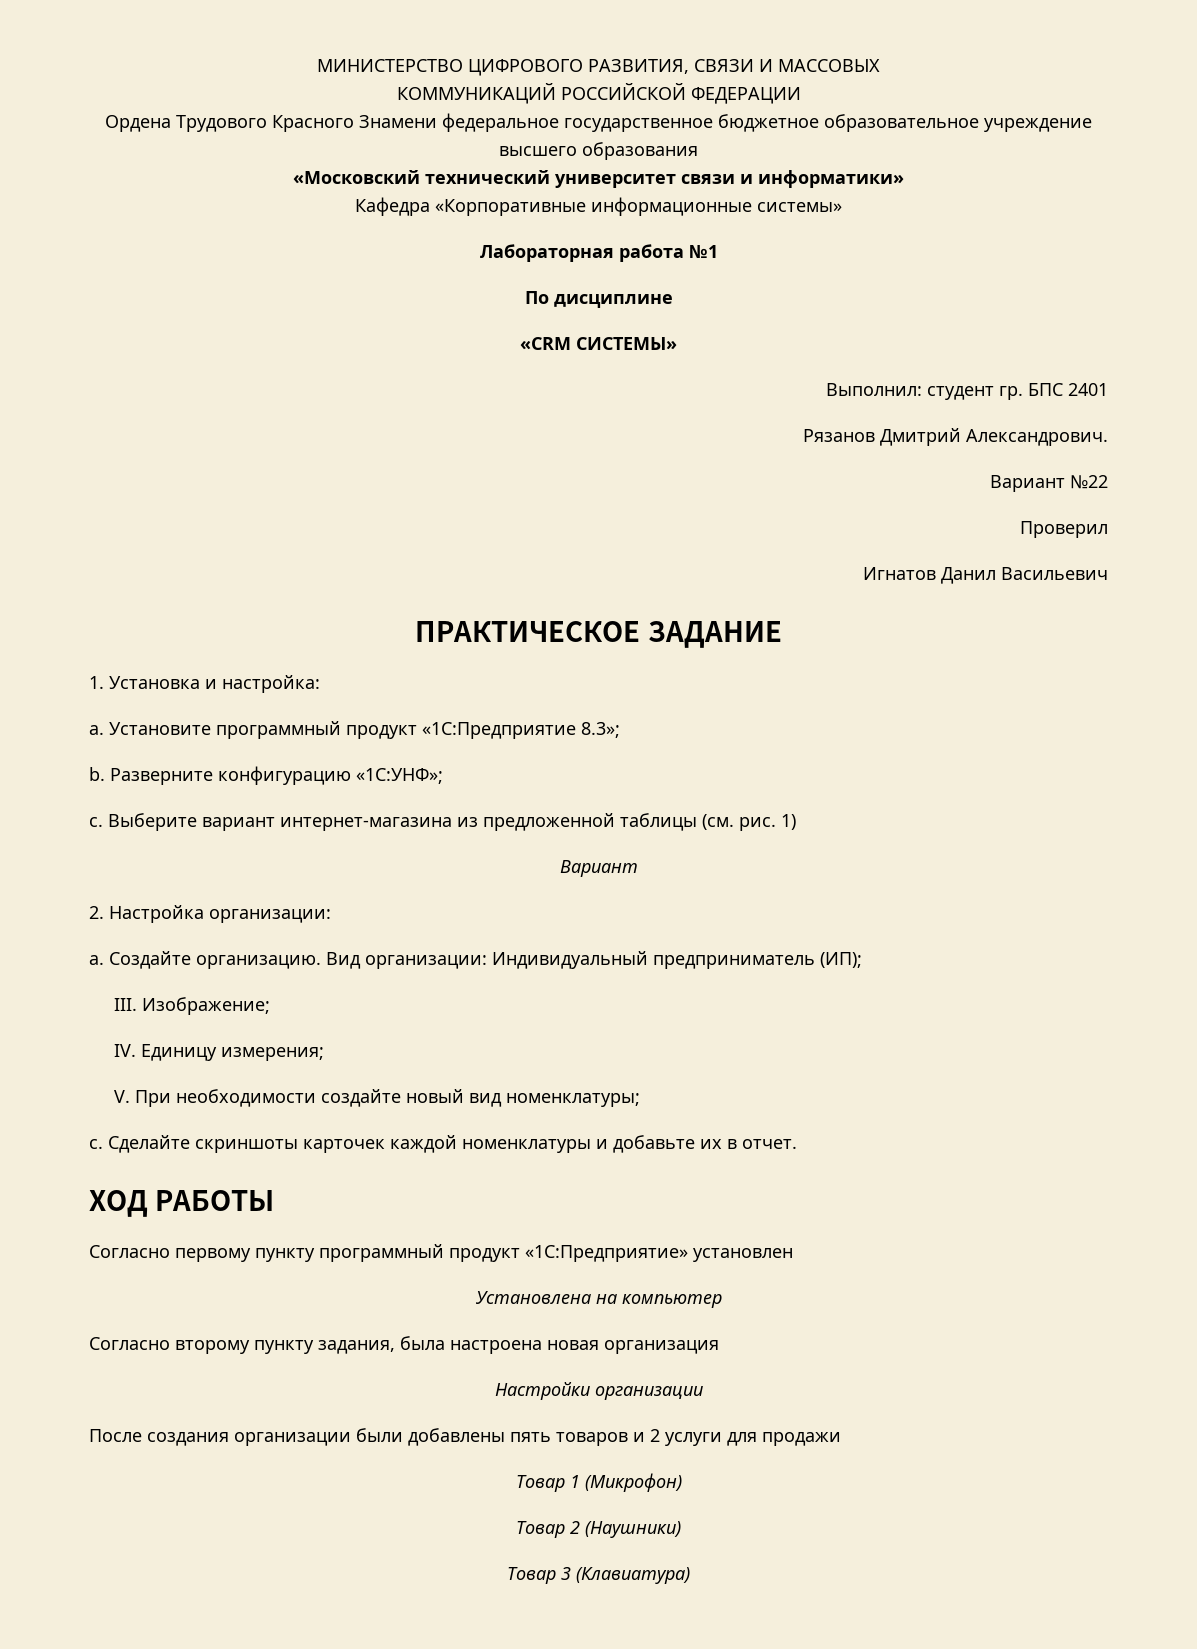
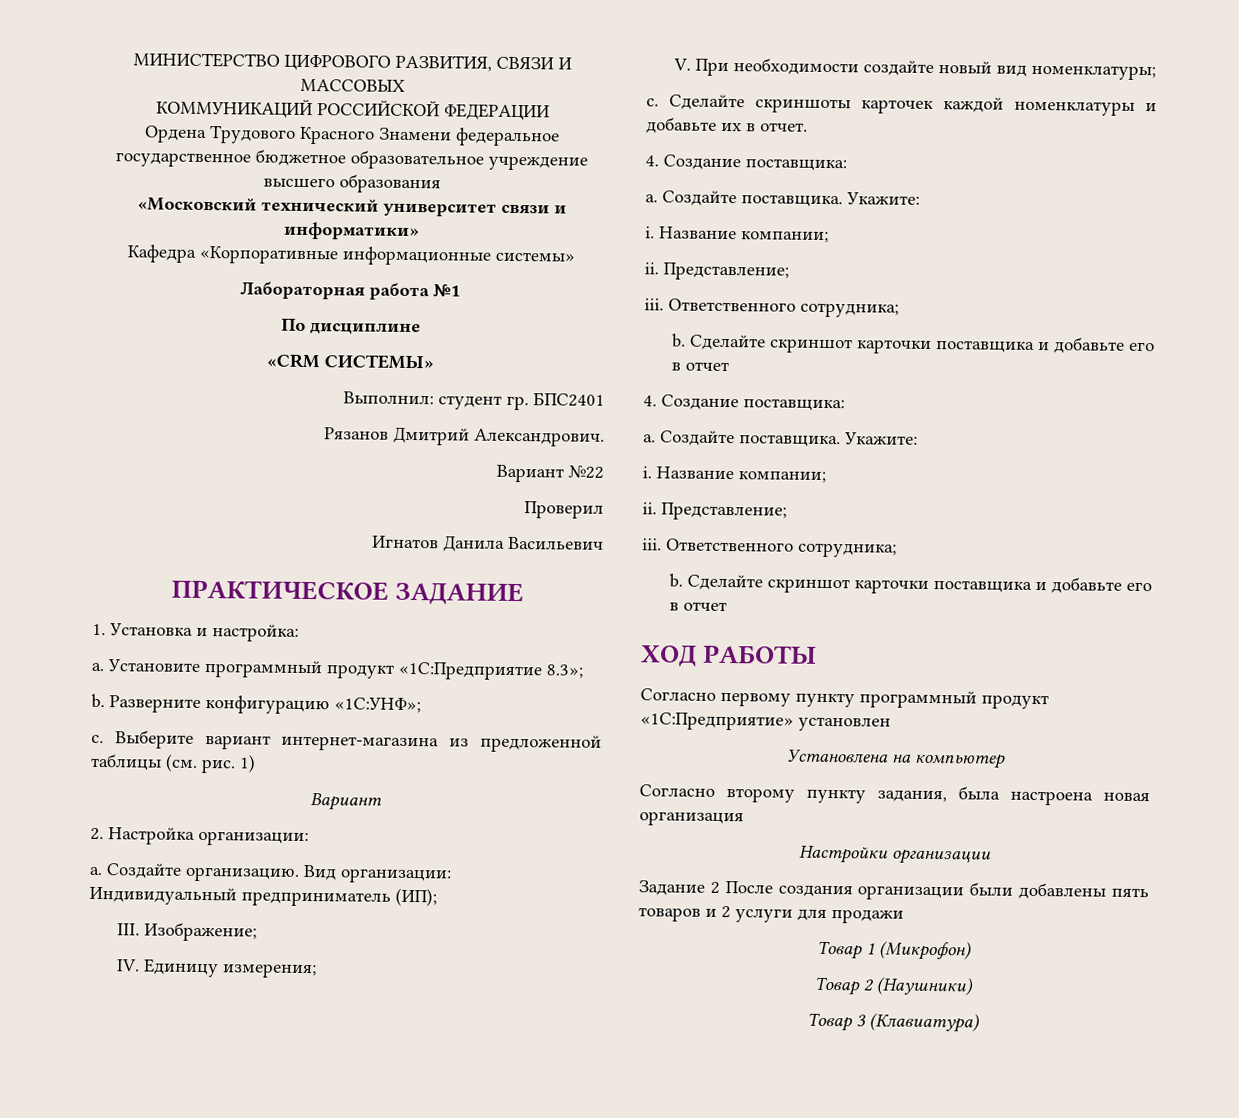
- БПС 2401
+ БПС2401
- Игнатов Данил Васильевич
+ Игнатов Данила Васильевич
  Сделайте скриншоты карточек каждой номенклатуры и добавьте их в отчет.
+ 4. Создание поставщика:
+ a. Создайте поставщика. Укажите:
+ i. Название компании;
+ ii. Представление;
+ iii. Ответственного сотрудника;
+ b. Сделайте скриншот карточки поставщика и добавьте его в отчет
+ 4. Создание поставщика:
+ a. Создайте поставщика. Укажите:
+ i. Название компании;
+ ii. Представление;
+ iii. Ответственного сотрудника;
+ b. Сделайте скриншот карточки поставщика и добавьте его в отчет
- После создания организации были добавлены пять товаров и 2 услуги для продажи
+ Задание 2 После создания организации были добавлены пять товаров и 2 услуги для продажи

